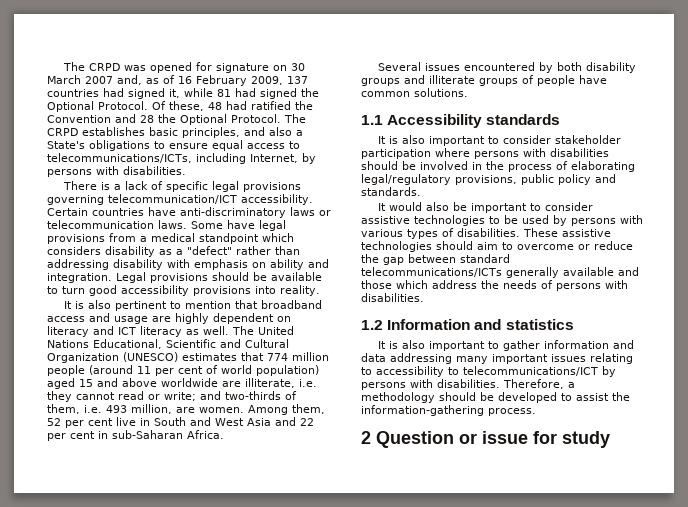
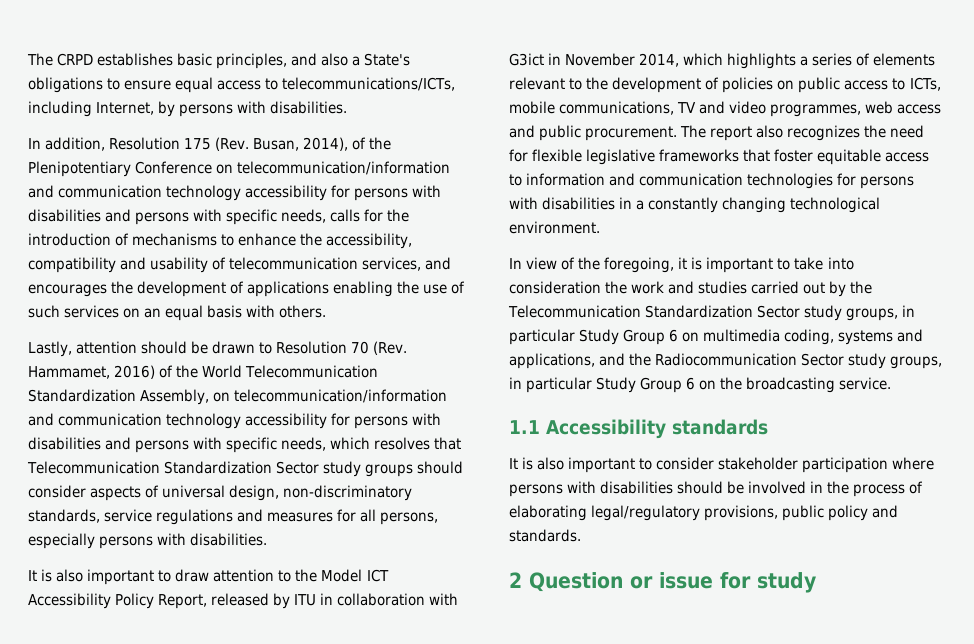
- The CRPD was opened for signature on 30 March 2007 and, as of 16 February 2009, 137 countries had signed it, while 81 had signed the Optional Protocol. Of these, 48 had ratified the Convention and 28 the Optional Protocol. The CRPD establishes basic principles, and also a State's obligations to ensure equal access to telecommunications/ICTs, including Internet, by persons with disabilities.
+ The CRPD establishes basic principles, and also a State's obligations to ensure equal access to telecommunications/ICTs, including Internet, by persons with disabilities.
- There is a lack of specific legal provisions governing telecommunication/ICT accessibility. Certain countries have anti-discriminatory laws or telecommunication laws. Some have legal provisions from a medical standpoint which considers disability as a "defect" rather than addressing disability with emphasis on ability and integration. Legal provisions should be available to turn good accessibility provisions into reality.
- It is also pertinent to mention that broadband access and usage are highly dependent on literacy and ICT literacy as well. The United Nations Educational, Scientific and Cultural Organization (UNESCO) estimates that 774 million people (around 11 per cent of world population) aged 15 and above worldwide are illiterate, i.e. they cannot read or write; and two-thirds of them, i.e. 493 million, are women. Among them, 52 per cent live in South and West Asia and 22 per cent in sub-Saharan Africa.
- Several issues encountered by both disability groups and illiterate groups of people have common solutions.
+ In addition, Resolution 175 (Rev. Busan, 2014), of the Plenipotentiary Conference on telecommunication/information and communication technology accessibility for persons with disabilities and persons with specific needs, calls for the introduction of mechanisms to enhance the accessibility, compatibility and usability of telecommunication services, and encourages the development of applications enabling the use of such services on an equal basis with others.
+ Lastly, attention should be drawn to Resolution 70 (Rev. Hammamet, 2016) of the World Telecommunication Standardization Assembly, on telecommunication/information and communication technology accessibility for persons with disabilities and persons with specific needs, which resolves that Telecommunication Standardization Sector study groups should consider aspects of universal design, non-discriminatory standards, service regulations and measures for all persons, especially persons with disabilities.
+ It is also important to draw attention to the Model ICT Accessibility Policy Report, released by ITU in collaboration with G3ict in November 2014, which highlights a series of elements relevant to the development of policies on public access to ICTs, mobile communications, TV and video programmes, web access and public procurement. The report also recognizes the need for flexible legislative frameworks that foster equitable access to information and communication technologies for persons with disabilities in a constantly changing technological environment.
+ In view of the foregoing, it is important to take into consideration the work and studies carried out by the Telecommunication Standardization Sector study groups, in particular Study Group 6 on multimedia coding, systems and applications, and the Radiocommunication Sector study groups, in particular Study Group 6 on the broadcasting service.
- It would also be important to consider assistive technologies to be used by persons with various types of disabilities. These assistive technologies should aim to overcome or reduce the gap between standard telecommunications/ICTs generally available and those which address the needs of persons with disabilities.
- 1.2 Information and statistics
- It is also important to gather information and data addressing many important issues relating to accessibility to telecommunications/ICT by persons with disabilities. Therefore, a methodology should be developed to assist the information-gathering process.

